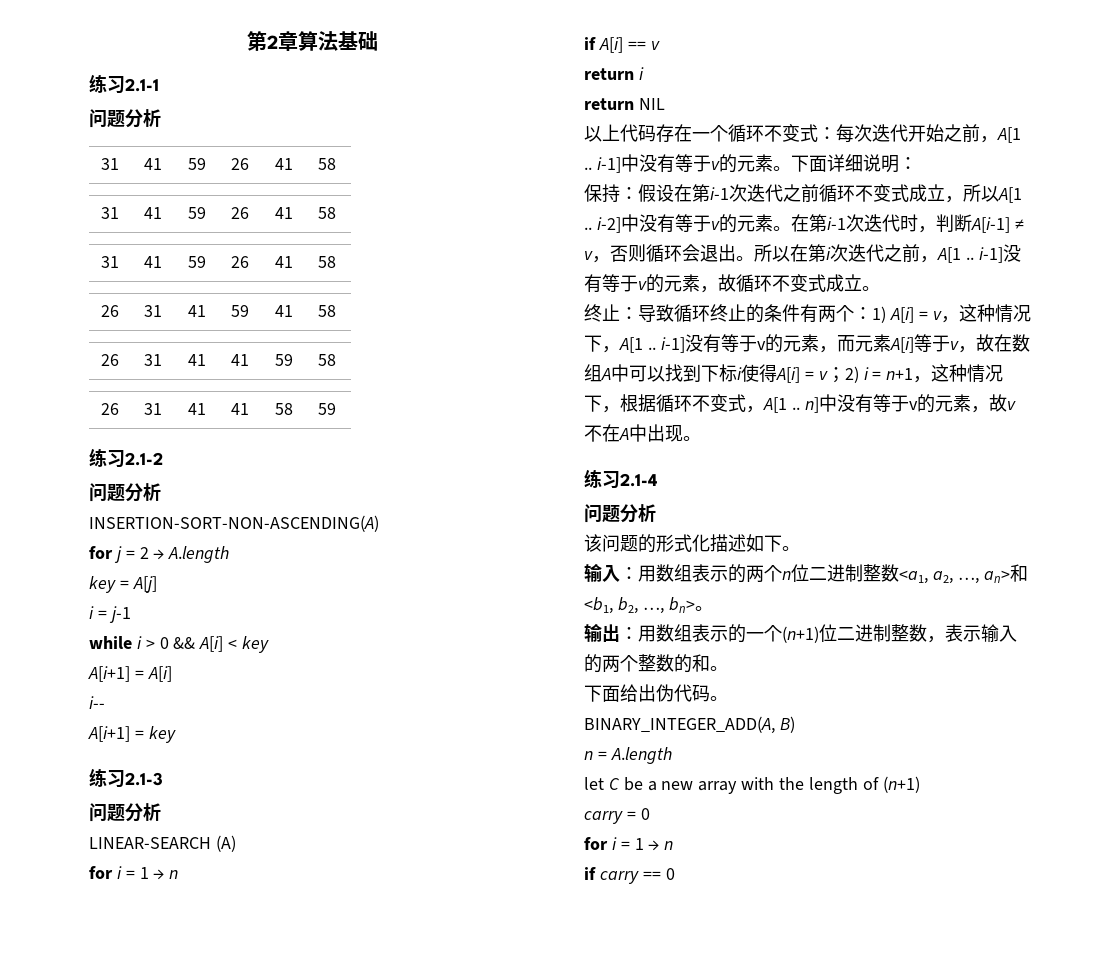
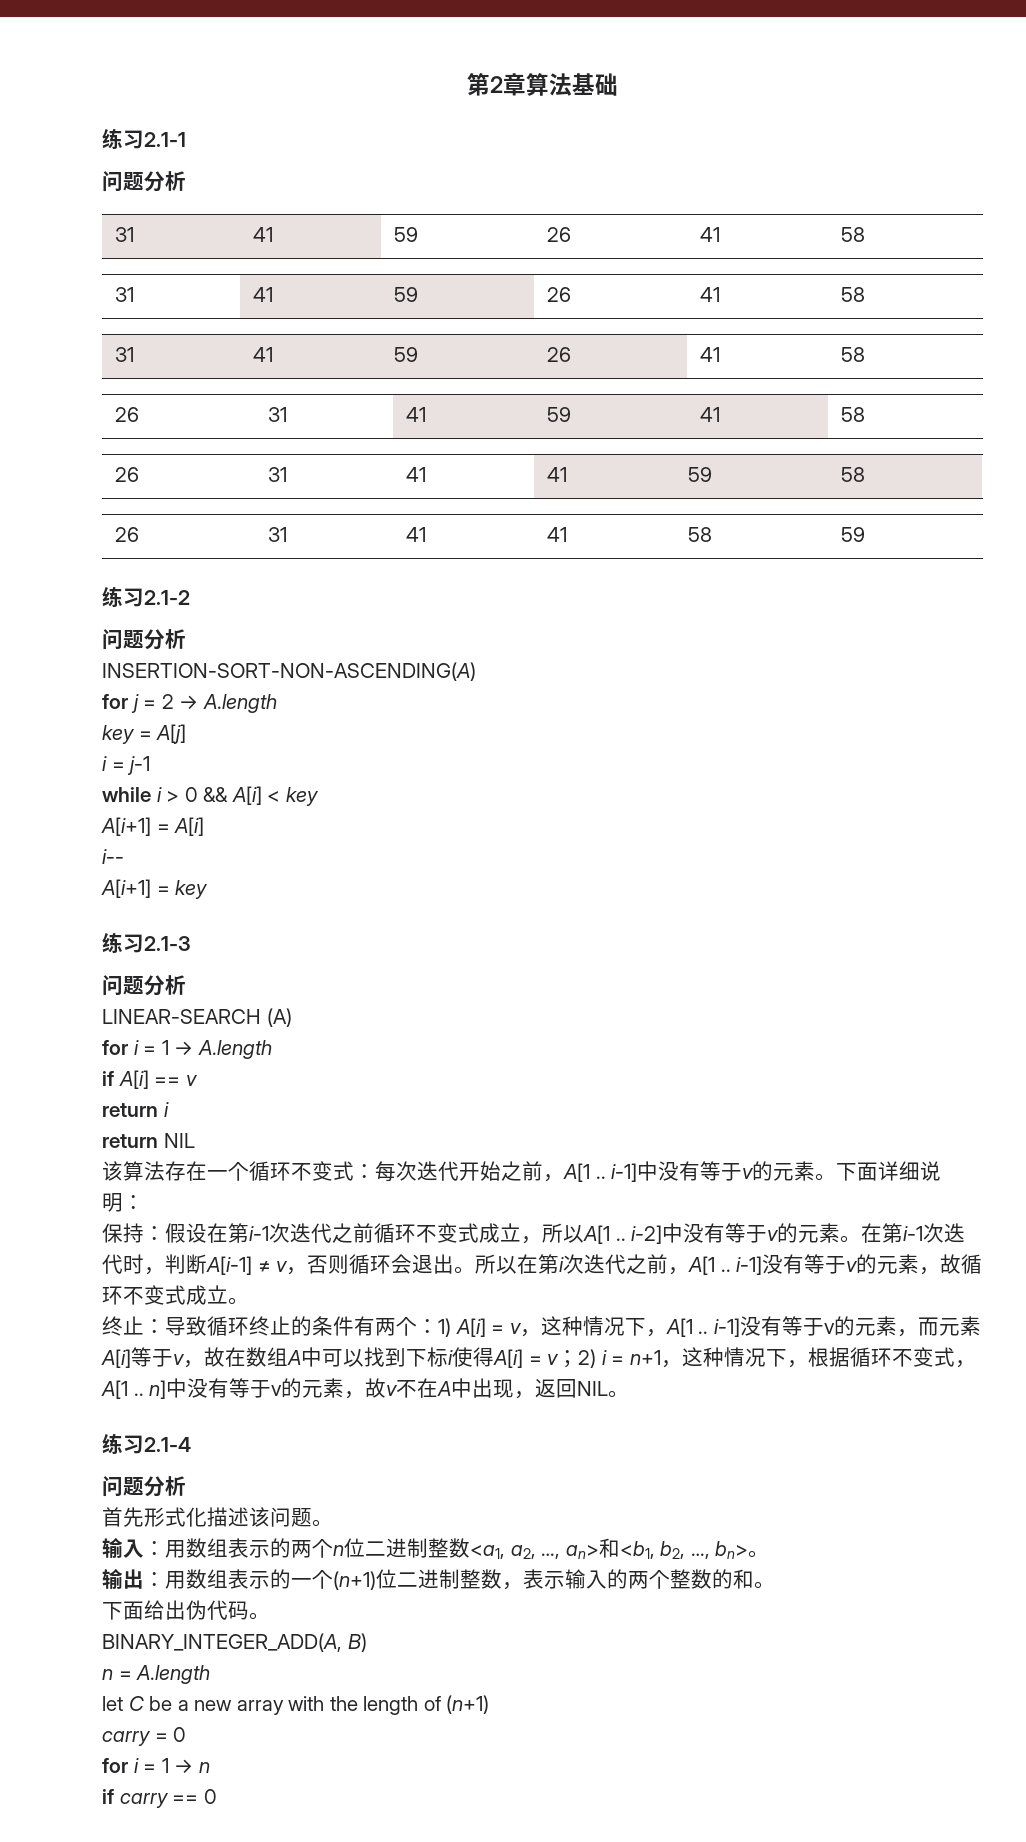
  LINEAR-SEARCH (A)
- for i = 1 → n
+ for i = 1 → A.length
- 以上代码存在一个循环不变式：每次迭代开始之前，A[1 .. i-1]中没有等于v的元素。
+ 该算法存在一个循环不变式：每次迭代开始之前，A[1 .. i-1]中没有等于v的元素。
- 2) i = n+1，这种情况下，根据循环不变式，A[1 .. n]中没有等于v的元素，故v不在A中出现。
+ 2) i = n+1，这种情况下，根据循环不变式，A[1 .. n]中没有等于v的元素，故v不在A中出现，返回NIL。
- 该问题的形式化描述如下。
+ 首先形式化描述该问题。

